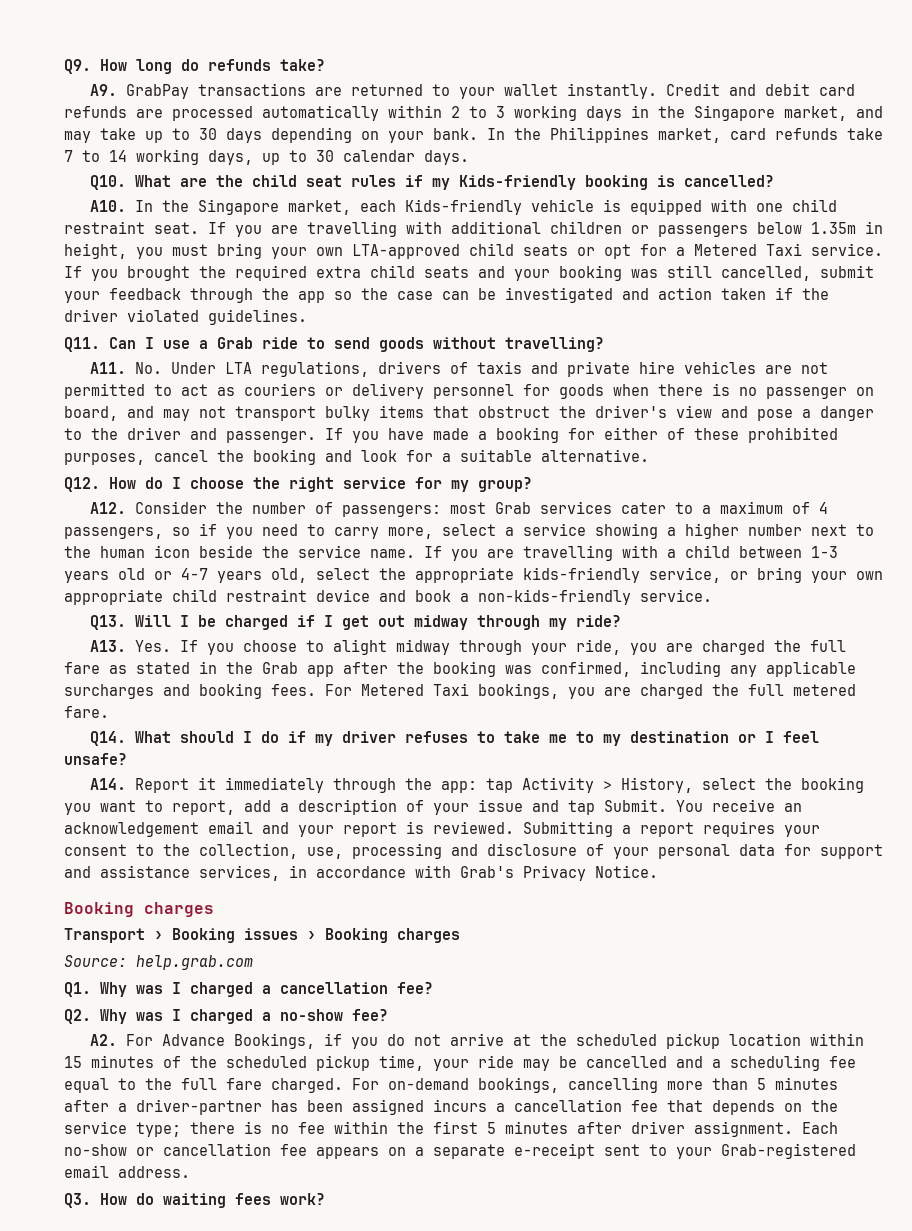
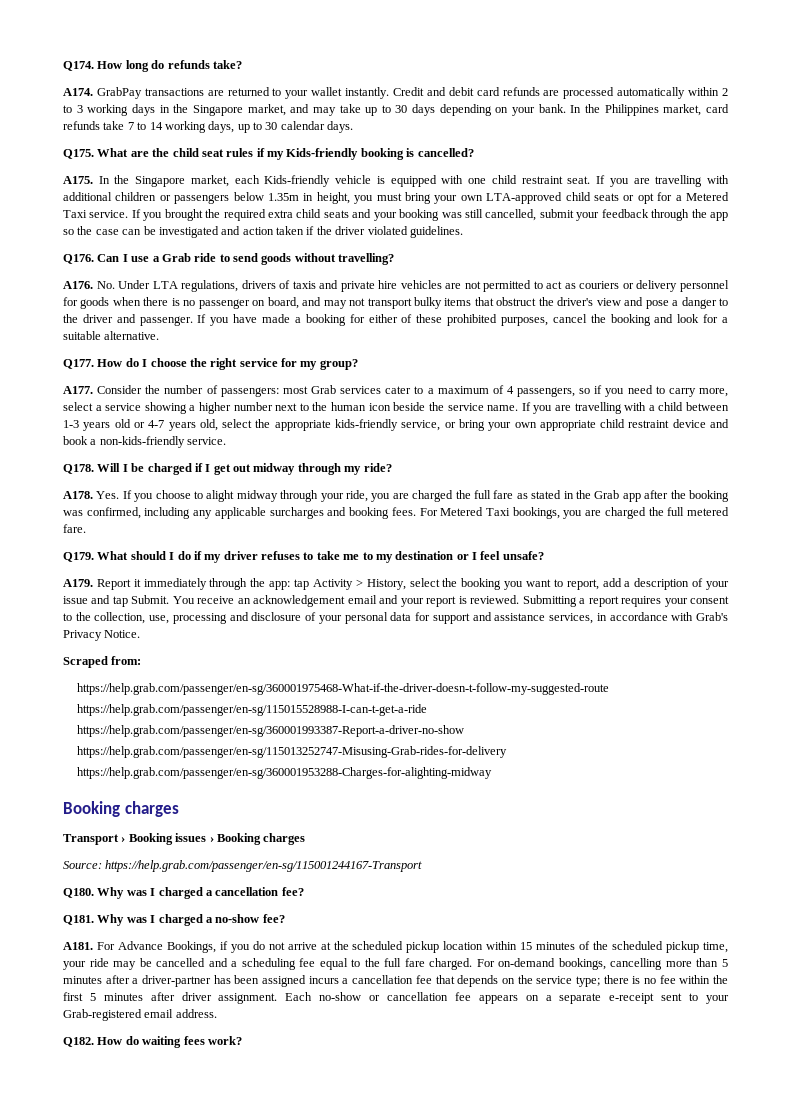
- Q9. How long do refunds take?
+ Q174. How long do refunds take?
- A9. GrabPay transactions are returned to your wallet instantly.
+ A174. GrabPay transactions are returned to your wallet instantly.
- Q10. What are the child seat rules if my Kids-friendly booking is cancelled?
+ Q175. What are the child seat rules if my Kids-friendly booking is cancelled?
- A10. In the Singapore market, each Kids-friendly vehicle is equipped with one child restraint seat.
+ A175. In the Singapore market, each Kids-friendly vehicle is equipped with one child restraint seat.
- Q11. Can I use a Grab ride to send goods without travelling?
+ Q176. Can I use a Grab ride to send goods without travelling?
- A11. No. Under LTA regulations, drivers of taxis and private hire vehicles are not permitted to act as couriers or delivery personnel for goods when there is no passenger on board, and may not transport bulky items that obstruct the driver's view and pose a danger to the driver and passenger.
+ A176. No. Under LTA regulations, drivers of taxis and private hire vehicles are not permitted to act as couriers or delivery personnel for goods when there is no passenger on board, and may not transport bulky items that obstruct the driver's view and pose a danger to the driver and passenger.
- Q12. How do I choose the right service for my group?
+ Q177. How do I choose the right service for my group?
- A12. Consider the number of passengers: most Grab services cater to a maximum of 4 passengers, so if you need to carry more, select a service showing a higher number next to the human icon beside the service name.
+ A177. Consider the number of passengers: most Grab services cater to a maximum of 4 passengers, so if you need to carry more, select a service showing a higher number next to the human icon beside the service name.
- Q13. Will I be charged if I get out midway through my ride?
+ Q178. Will I be charged if I get out midway through my ride?
- A13. Yes. If you choose to alight midway through your ride, you are charged the full fare as stated in the Grab app after the booking was confirmed, including any applicable surcharges and booking fees.
+ A178. Yes. If you choose to alight midway through your ride, you are charged the full fare as stated in the Grab app after the booking was confirmed, including any applicable surcharges and booking fees.
- Q14. What should I do if my driver refuses to take me to my destination or I feel unsafe?
+ Q179. What should I do if my driver refuses to take me to my destination or I feel unsafe?
- A14. Report it immediately through the app: tap Activity > History, select the booking you want to report, add a description of your issue and tap Submit.
+ A179. Report it immediately through the app: tap Activity > History, select the booking you want to report, add a description of your issue and tap Submit.
+ Scraped from:
+ https://help.grab.com/passenger/en-sg/360001975468-What-if-the-driver-doesn-t-follow-my-suggested-route
+ https://help.grab.com/passenger/en-sg/115015528988-I-can-t-get-a-ride
+ https://help.grab.com/passenger/en-sg/360001993387-Report-a-driver-no-show
+ https://help.grab.com/passenger/en-sg/115013252747-Misusing-Grab-rides-for-delivery
+ https://help.grab.com/passenger/en-sg/360001953288-Charges-for-alighting-midway
- Source: help.grab.com
- Q1. Why was I charged a cancellation fee?
+ Source: https://help.grab.com/passenger/en-sg/115001244167-Transport
+ Q180. Why was I charged a cancellation fee?
- Q2. Why was I charged a no-show fee?
+ Q181. Why was I charged a no-show fee?
- A2. For Advance Bookings, if you do not arrive at the scheduled pickup location within 15 minutes of the scheduled pickup time, your ride may be cancelled and a scheduling fee equal to the full fare charged.
+ A181. For Advance Bookings, if you do not arrive at the scheduled pickup location within 15 minutes of the scheduled pickup time, your ride may be cancelled and a scheduling fee equal to the full fare charged.
- Q3. How do waiting fees work?
+ Q182. How do waiting fees work?

